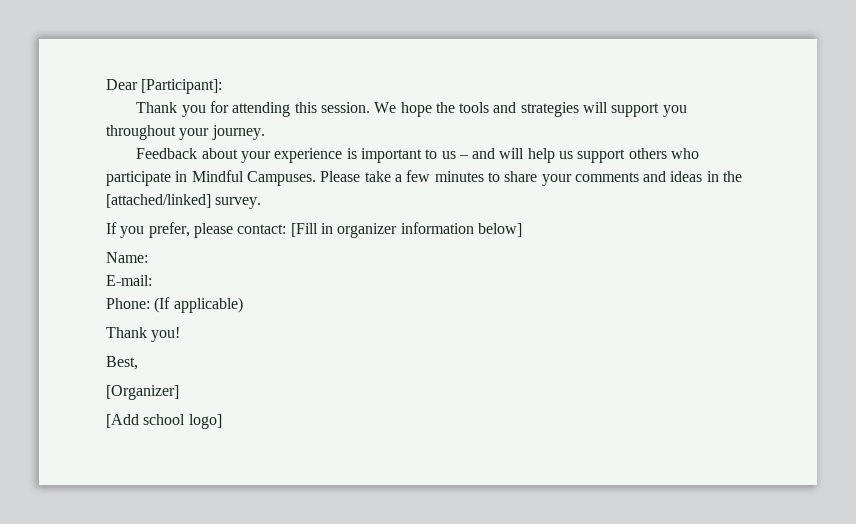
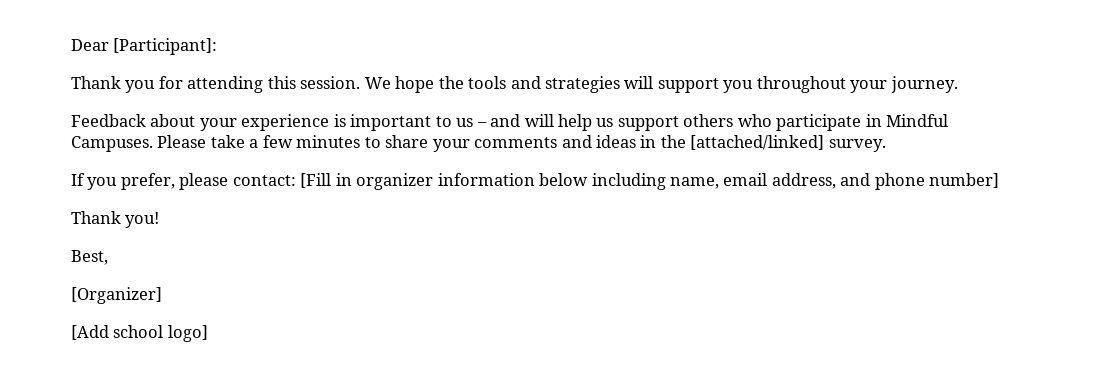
- If you prefer, please contact: [Fill in organizer information below]
- Name:
- E-mail:
- Phone: (If applicable)
+ If you prefer, please contact: [Fill in organizer information below including name, email address, and phone number]

